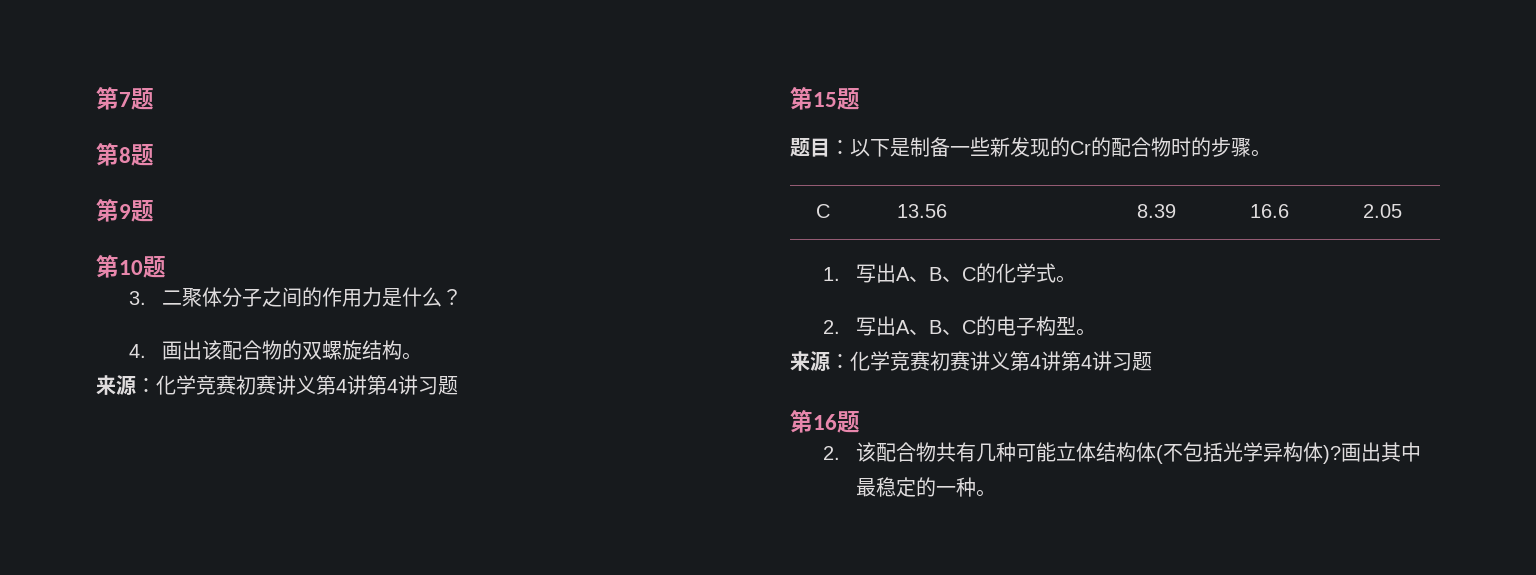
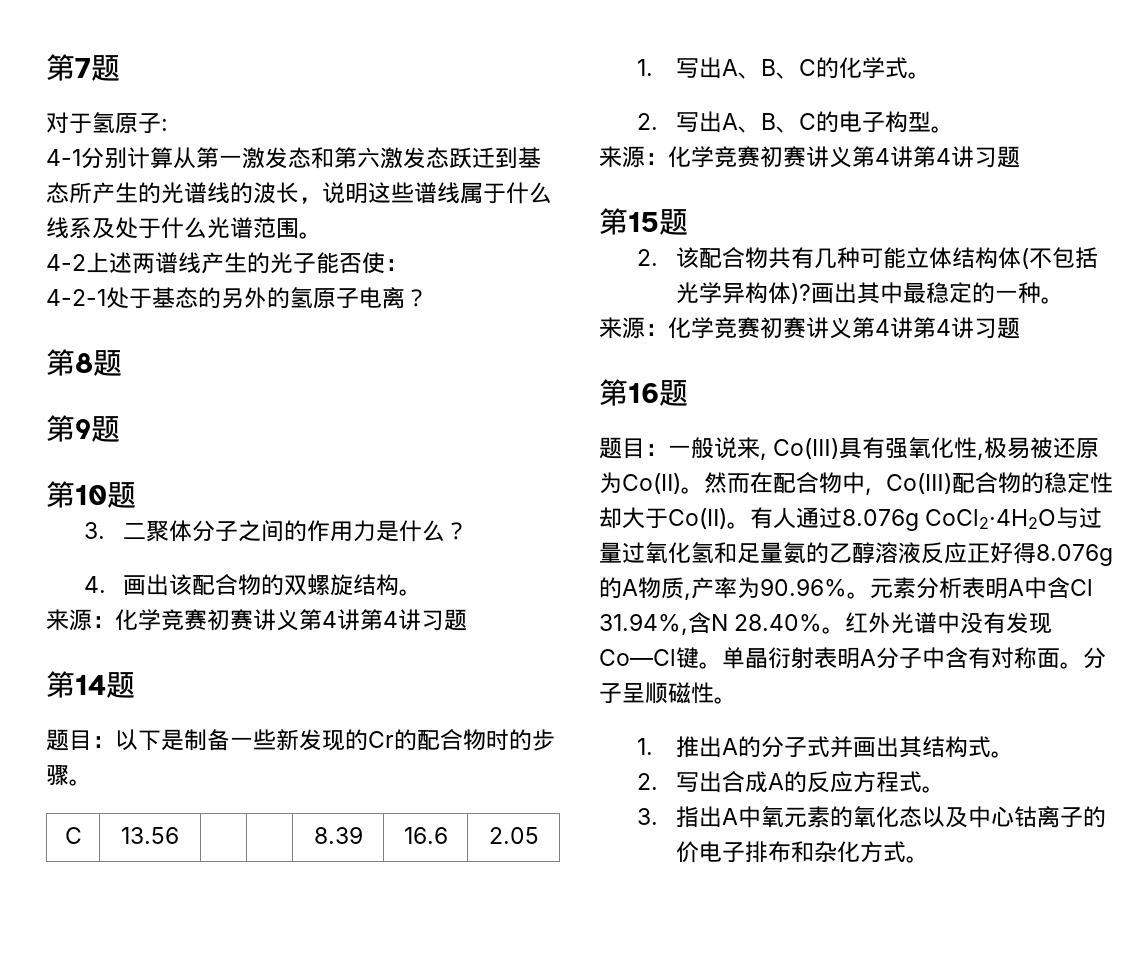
+ 对于氢原子:
+ 4-1分别计算从第一激发态和第六激发态跃迁到基态所产生的光谱线的波长，说明这些谱线属于什么线系及处于什么光谱范围。
+ 4-2上述两谱线产生的光子能否使：
+ 4-2-1处于基态的另外的氢原子电离？
- 第15题
+ 第14题
- 第16题
+ 第15题
  画出其中最稳定的一种。
+ 来源：化学竞赛初赛讲义第4讲第4讲习题
+ 第16题
+ 题目：一般说来, Co(Ⅲ)具有强氧化性,极易被还原为Co(Ⅱ)。然而在配合物中, Co(Ⅲ)配合物的稳定性却大于Co(Ⅱ)。有人通过8.076g CoCl2·4H2O与过量过氧化氢和足量氨的乙醇溶液反应正好得8.076g的A物质,产率为90.96%。元素分析表明A中含Cl 31.94%,含N 28.40%。红外光谱中没有发现Co—Cl键。单晶衍射表明A分子中含有对称面。分子呈顺磁性。
+ 1.推出A的分子式并画出其结构式。
+ 2.写出合成A的反应方程式。
+ 3.指出A中氧元素的氧化态以及中心钴离子的价电子排布和杂化方式。

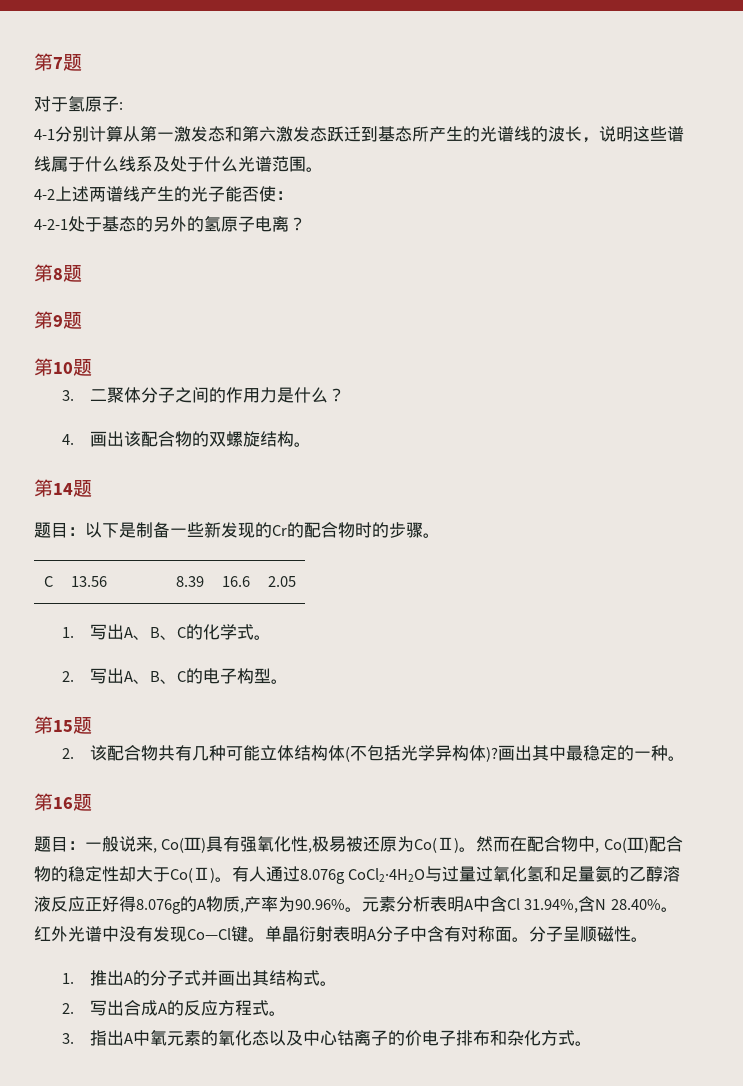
  4.画出该配合物的双螺旋结构。
- 来源：化学竞赛初赛讲义第4讲第4讲习题
  2.写出A、B、C的电子构型。
- 来源：化学竞赛初赛讲义第4讲第4讲习题
  画出其中最稳定的一种。
- 来源：化学竞赛初赛讲义第4讲第4讲习题

